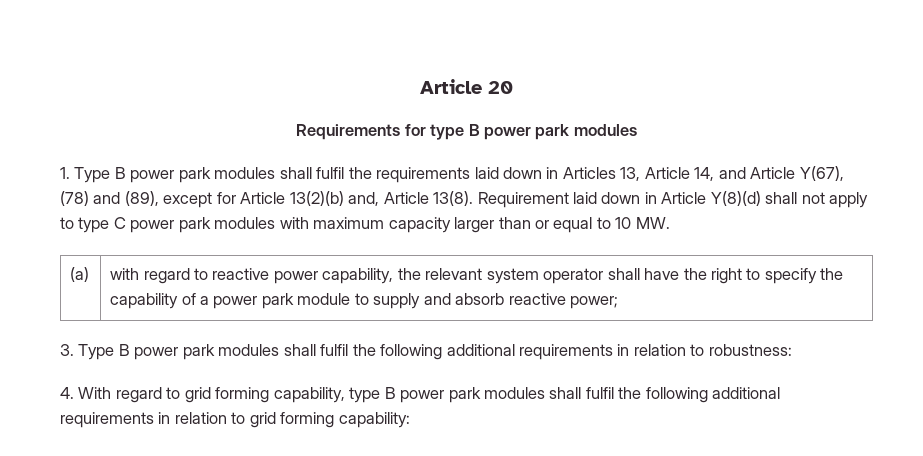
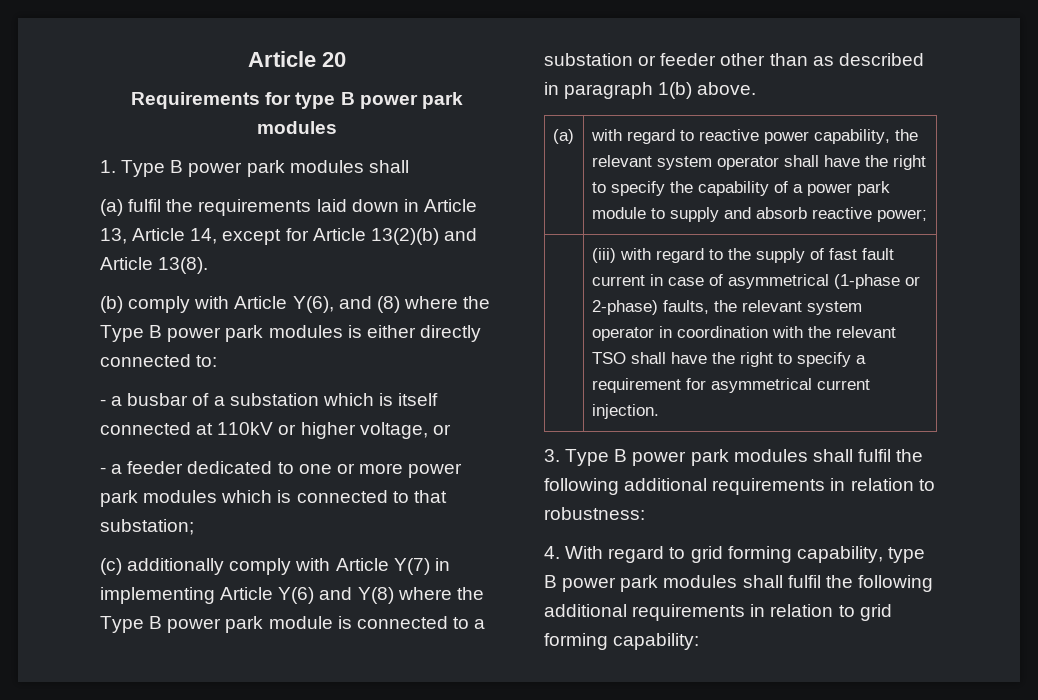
- 1. Type B power park modules shall fulfil the requirements laid down in Articles 13, Article 14, and Article Y(67), (78) and (89), except for Article 13(2)(b) and, Article 13(8). Requirement laid down in Article Y(8)(d) shall not apply to type C power park modules with maximum capacity larger than or equal to 10 MW.
+ 1. Type B power park modules shall
+ (a) fulfil the requirements laid down in Article 13, Article 14, except for Article 13(2)(b) and Article 13(8).
+ (b) comply with Article Y(6), and (8) where the Type B power park modules is either directly connected to:
+ - a busbar of a substation which is itself connected at 110kV or higher voltage, or
+ - a feeder dedicated to one or more power park modules which is connected to that substation;
+ (c) additionally comply with Article Y(7) in implementing Article Y(6) and Y(8) where the Type B power park module is connected to a substation or feeder other than as described in paragraph 1(b) above.
+ | (iii) with regard to the supply of fast fault current in case of asymmetrical (1-phase or 2-phase) faults, the relevant system operator in coordination with the relevant TSO shall have the right to specify a requirement for asymmetrical current injection.

